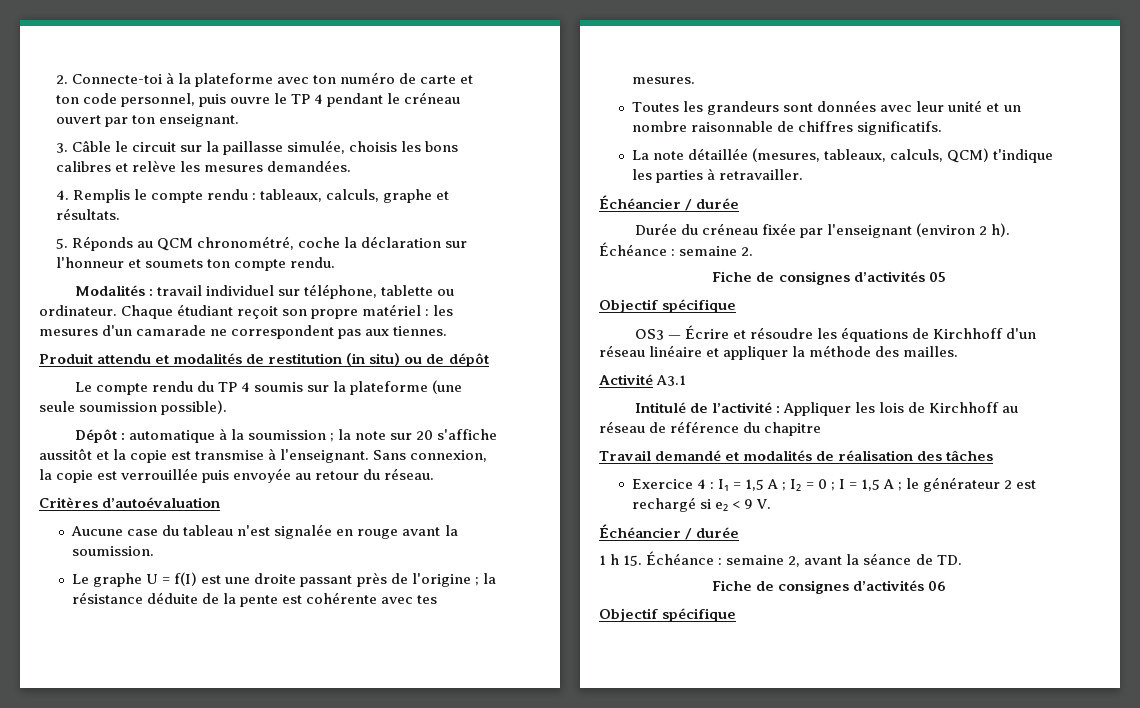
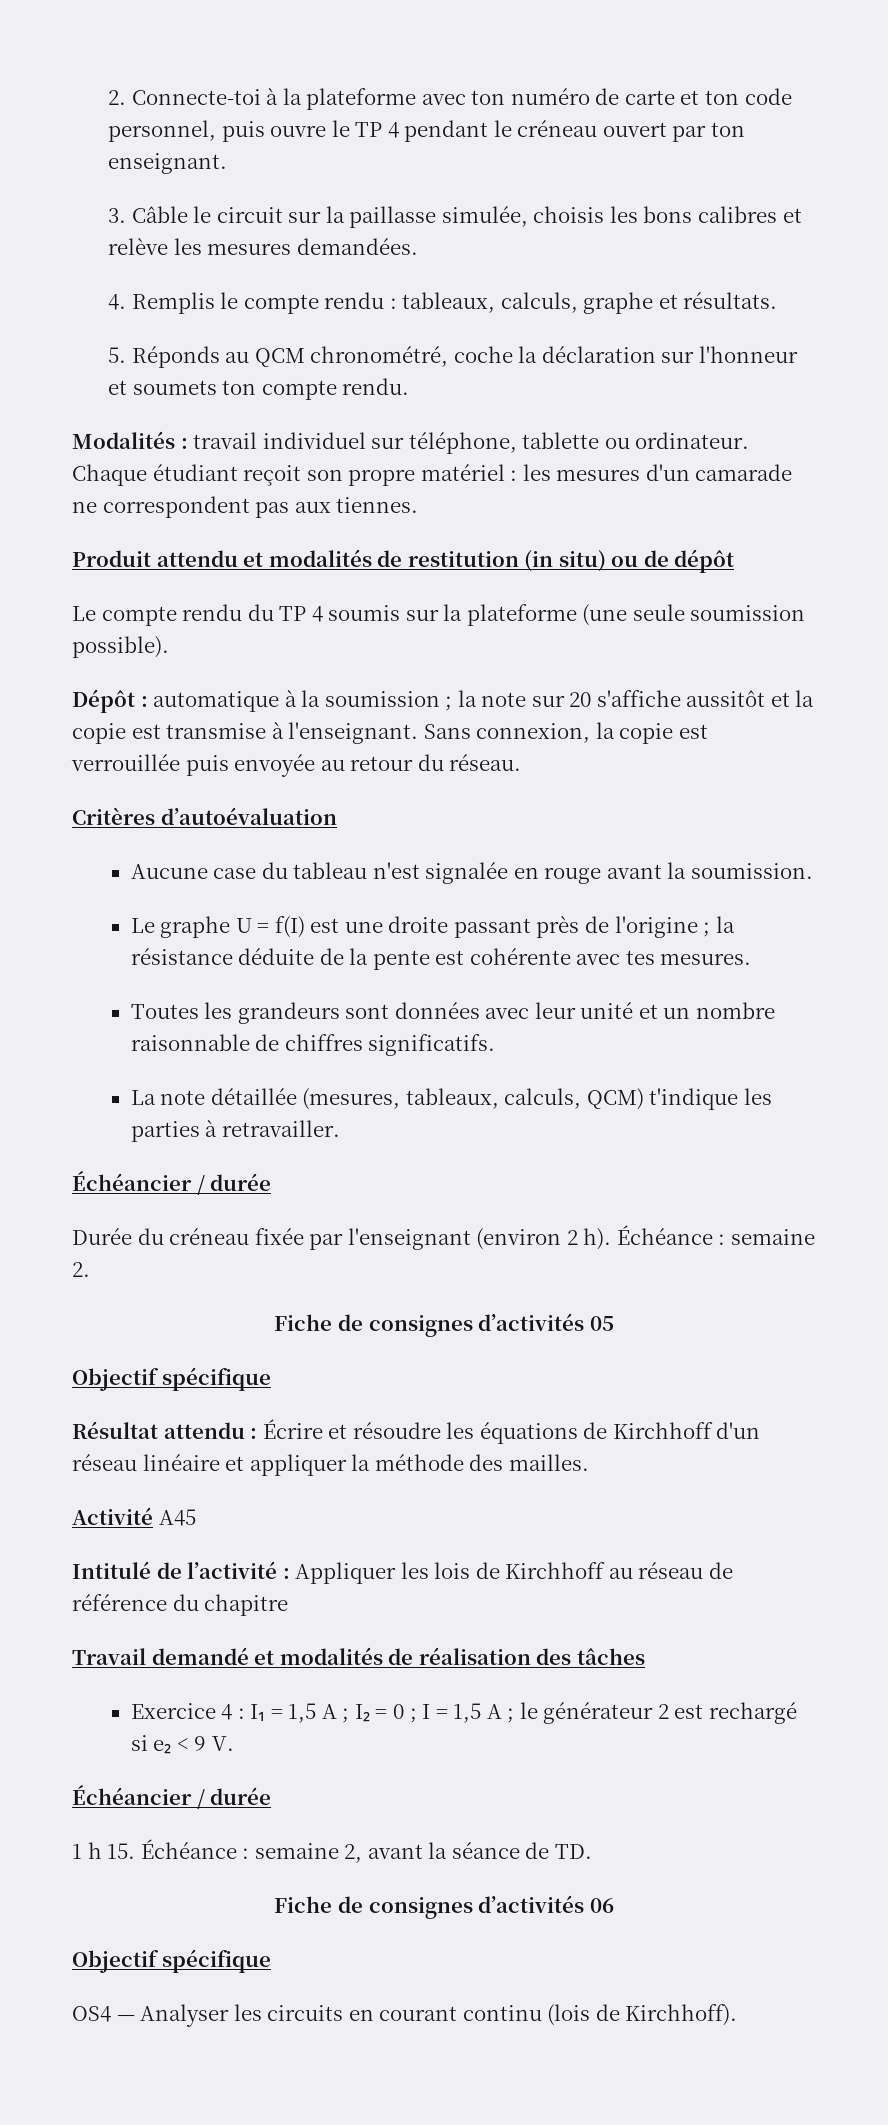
- OS3 — Écrire et résoudre les équations de Kirchhoff d'un réseau linéaire et appliquer la méthode des mailles.
+ Résultat attendu : Écrire et résoudre les équations de Kirchhoff d'un réseau linéaire et appliquer la méthode des mailles.
- Activité A3.1
+ Activité A45
+ OS4 — Analyser les circuits en courant continu (lois de Kirchhoff).

